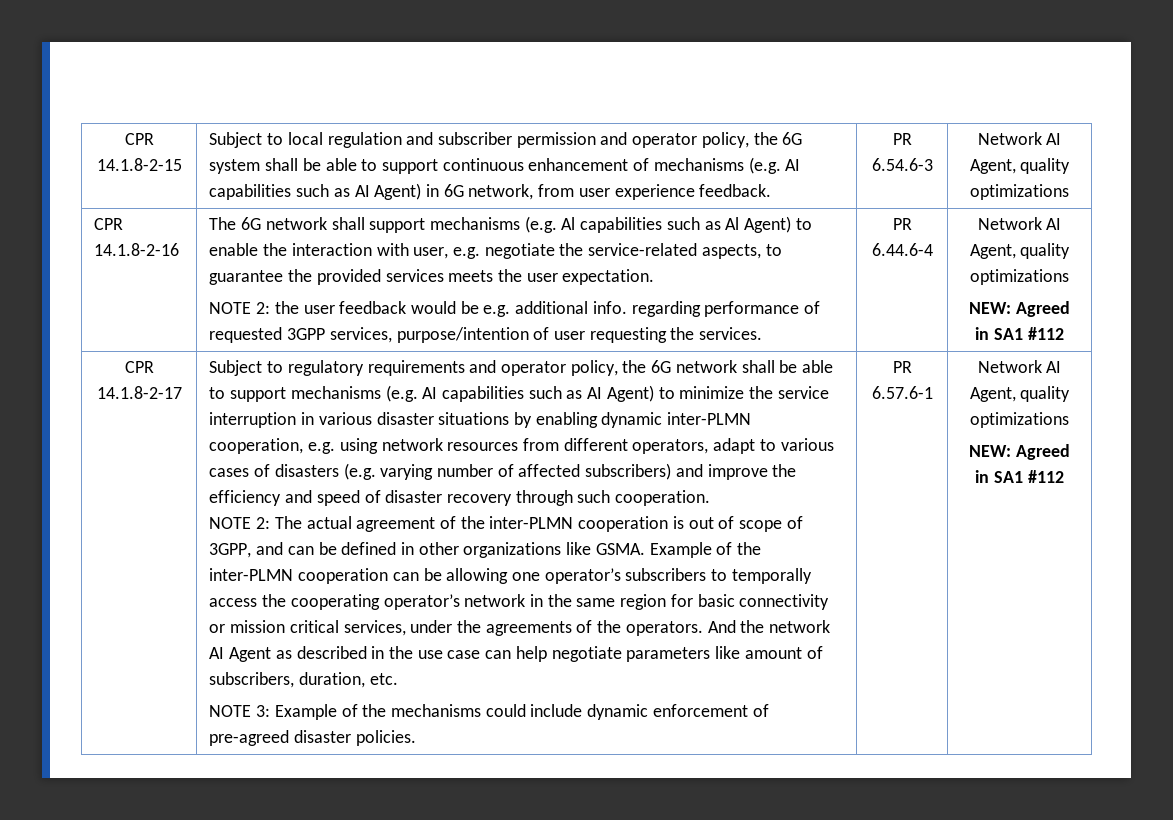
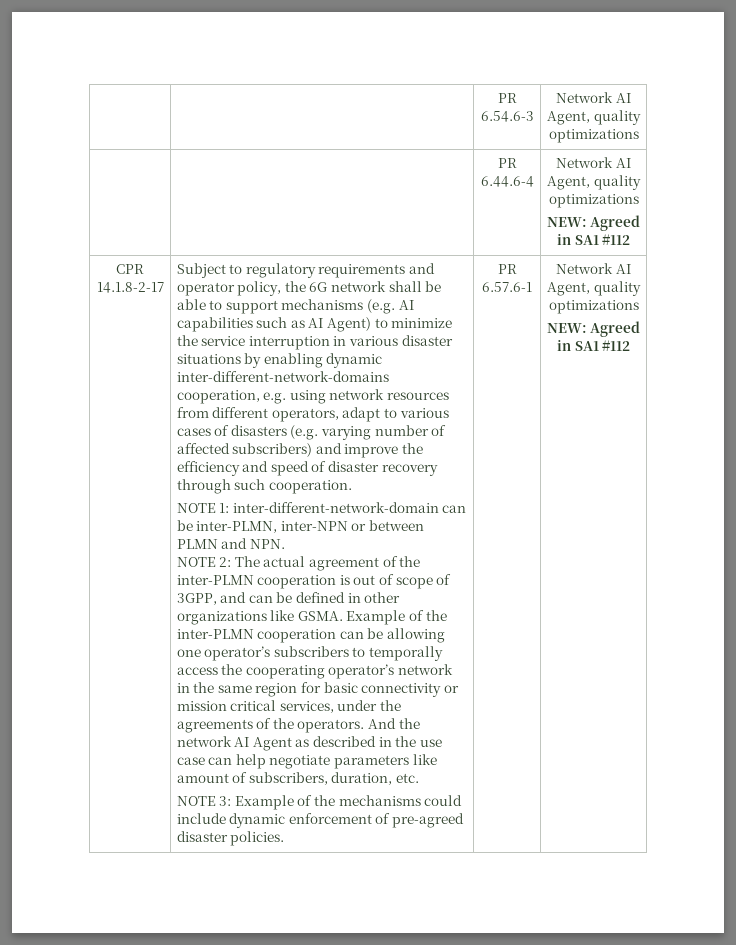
- CPR 14.1.8-2-15 | Subject to local regulation and subscriber permission and operator policy, the 6G system shall be able to support continuous enhancement of mechanisms (e.g. AI capabilities such as AI Agent) in 6G network, from user experience feedback.
- CPR 14.1.8-2-16 | The 6G network shall support mechanisms (e.g. Al capabilities such as Al Agent) to enable the interaction with user, e.g. negotiate the service-related aspects, to guarantee the provided services meets the user expectation.
- NOTE 2: the user feedback would be e.g. additional info. regarding performance of requested 3GPP services, purpose/intention of user requesting the services.
- Subject to regulatory requirements and operator policy, the 6G network shall be able to support mechanisms (e.g. AI capabilities such as AI Agent) to minimize the service interruption in various disaster situations by enabling dynamic inter-PLMN cooperation, e.g. using network resources from different operators, adapt to various cases of disasters (e.g. varying number of affected subscribers) and improve the efficiency and speed of disaster recovery through such cooperation.
+ Subject to regulatory requirements and operator policy, the 6G network shall be able to support mechanisms (e.g. AI capabilities such as AI Agent) to minimize the service interruption in various disaster situations by enabling dynamic inter-different-network-domains cooperation, e.g. using network resources from different operators, adapt to various cases of disasters (e.g. varying number of affected subscribers) and improve the efficiency and speed of disaster recovery through such cooperation.
+ NOTE 1: inter-different-network-domain can be inter-PLMN, inter-NPN or between PLMN and NPN.

